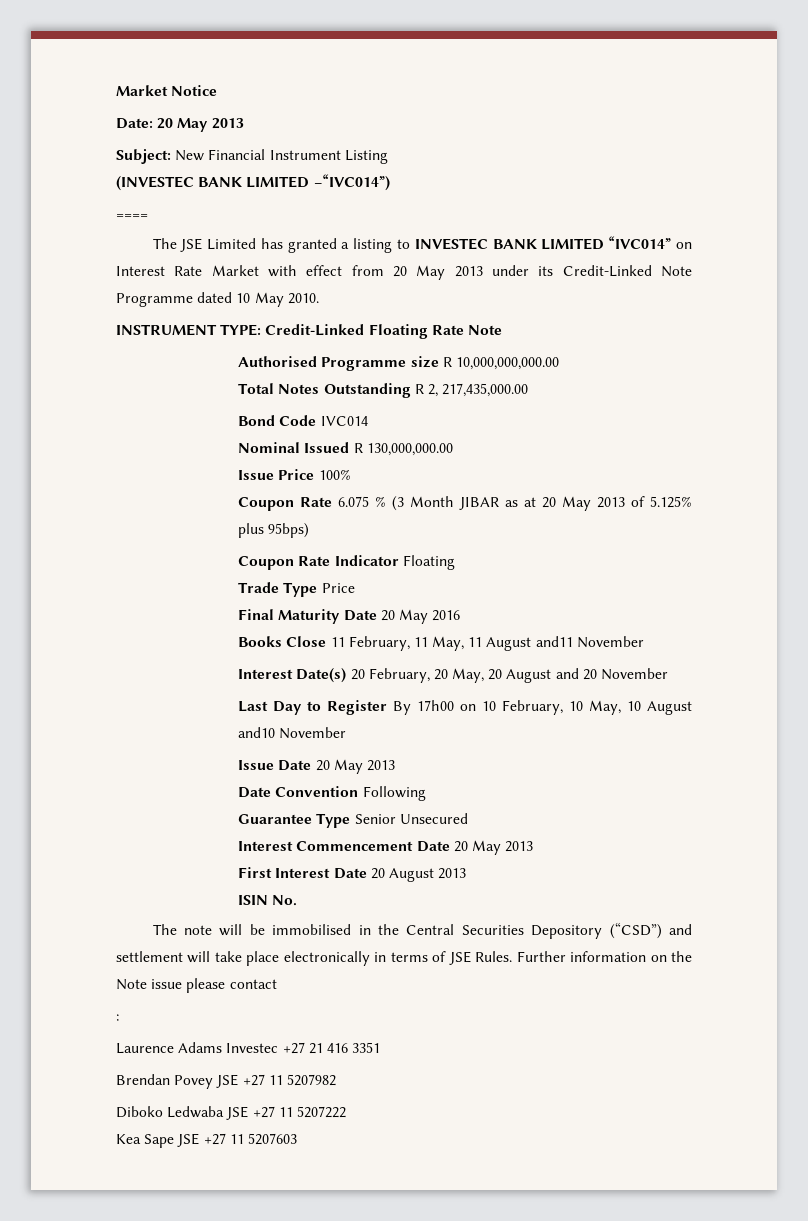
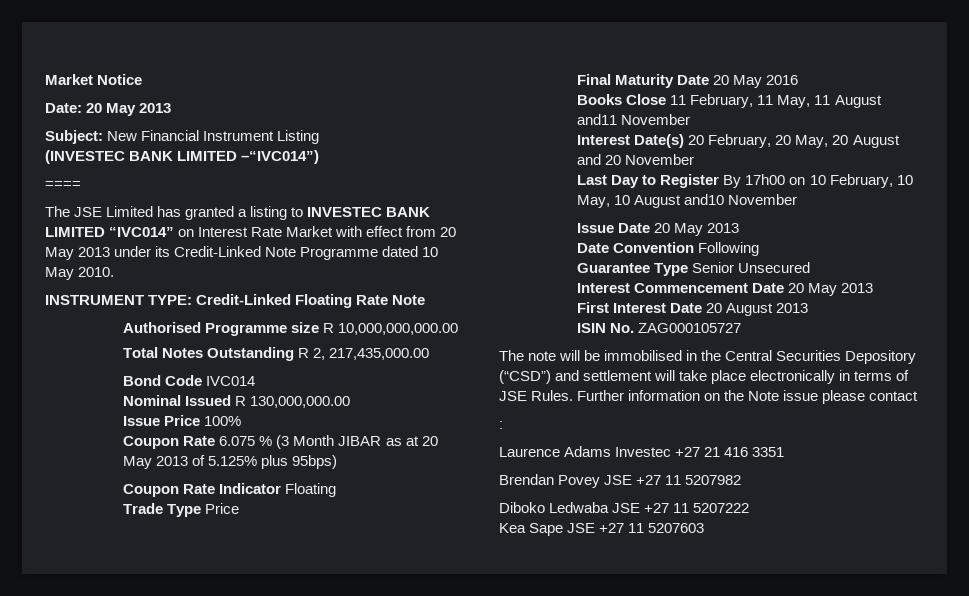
- ISIN No.
+ ISIN No. ZAG000105727

